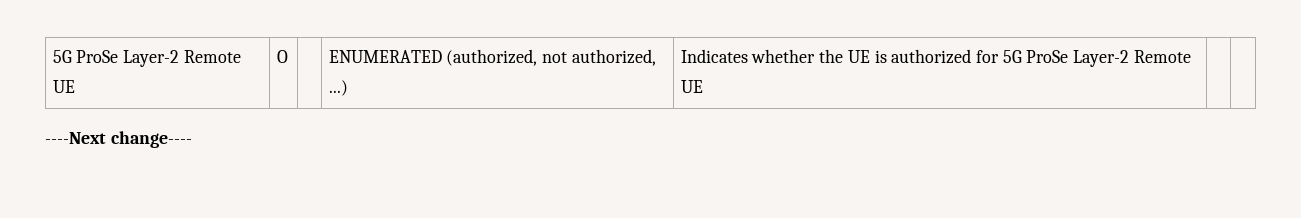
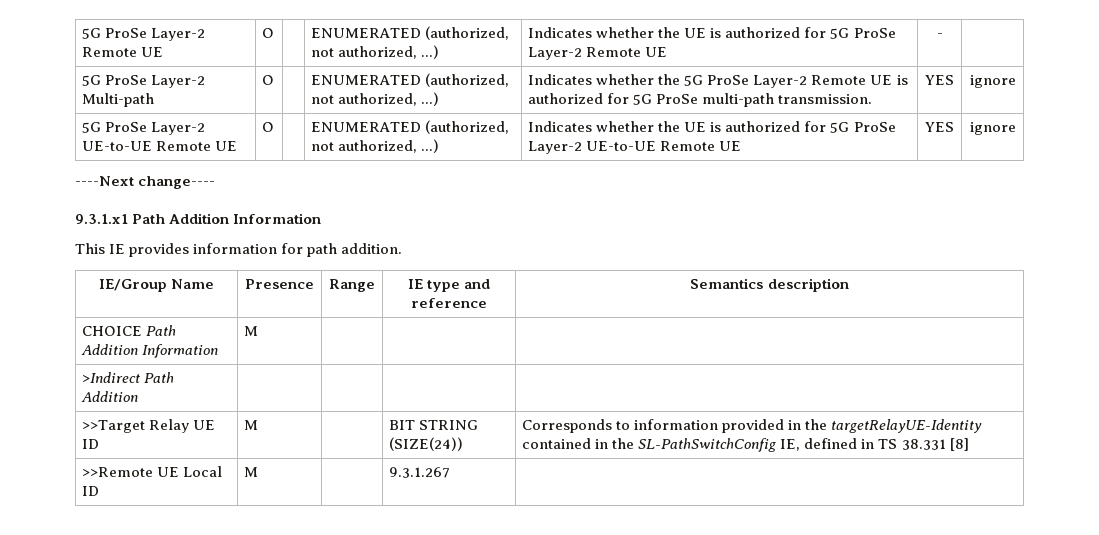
- 5G ProSe Layer-2 Remote UE | O | | ENUMERATED (authorized, not authorized, ...) | Indicates whether the UE is authorized for 5G ProSe Layer-2 Remote UE | |
+ 5G ProSe Layer-2 Remote UE | O | | ENUMERATED (authorized, not authorized, ...) | Indicates whether the UE is authorized for 5G ProSe Layer-2 Remote UE | - |
+ 5G ProSe Layer-2 Multi-path | O | | ENUMERATED (authorized, not authorized, ...) | Indicates whether the 5G ProSe Layer-2 Remote UE is authorized for 5G ProSe multi-path transmission. | YES | ignore
+ 5G ProSe Layer-2 UE-to-UE Remote UE | O | | ENUMERATED (authorized, not authorized, ...) | Indicates whether the UE is authorized for 5G ProSe Layer-2 UE-to-UE Remote UE | YES | ignore
  ----Next change----
+ 9.3.1.x1 Path Addition Information
+ This IE provides information for path addition.
+ IE/Group Name | Presence | Range | IE type and reference | Semantics description
+ CHOICE Path Addition Information | M | | |
+ >Indirect Path Addition | | | |
+ >>Target Relay UE ID | M | | BIT STRING (SIZE(24)) | Corresponds to information provided in the targetRelayUE-Identity contained in the SL-PathSwitchConfig IE, defined in TS 38.331 [8]
+ >>Remote UE Local ID | M | | 9.3.1.267 |

